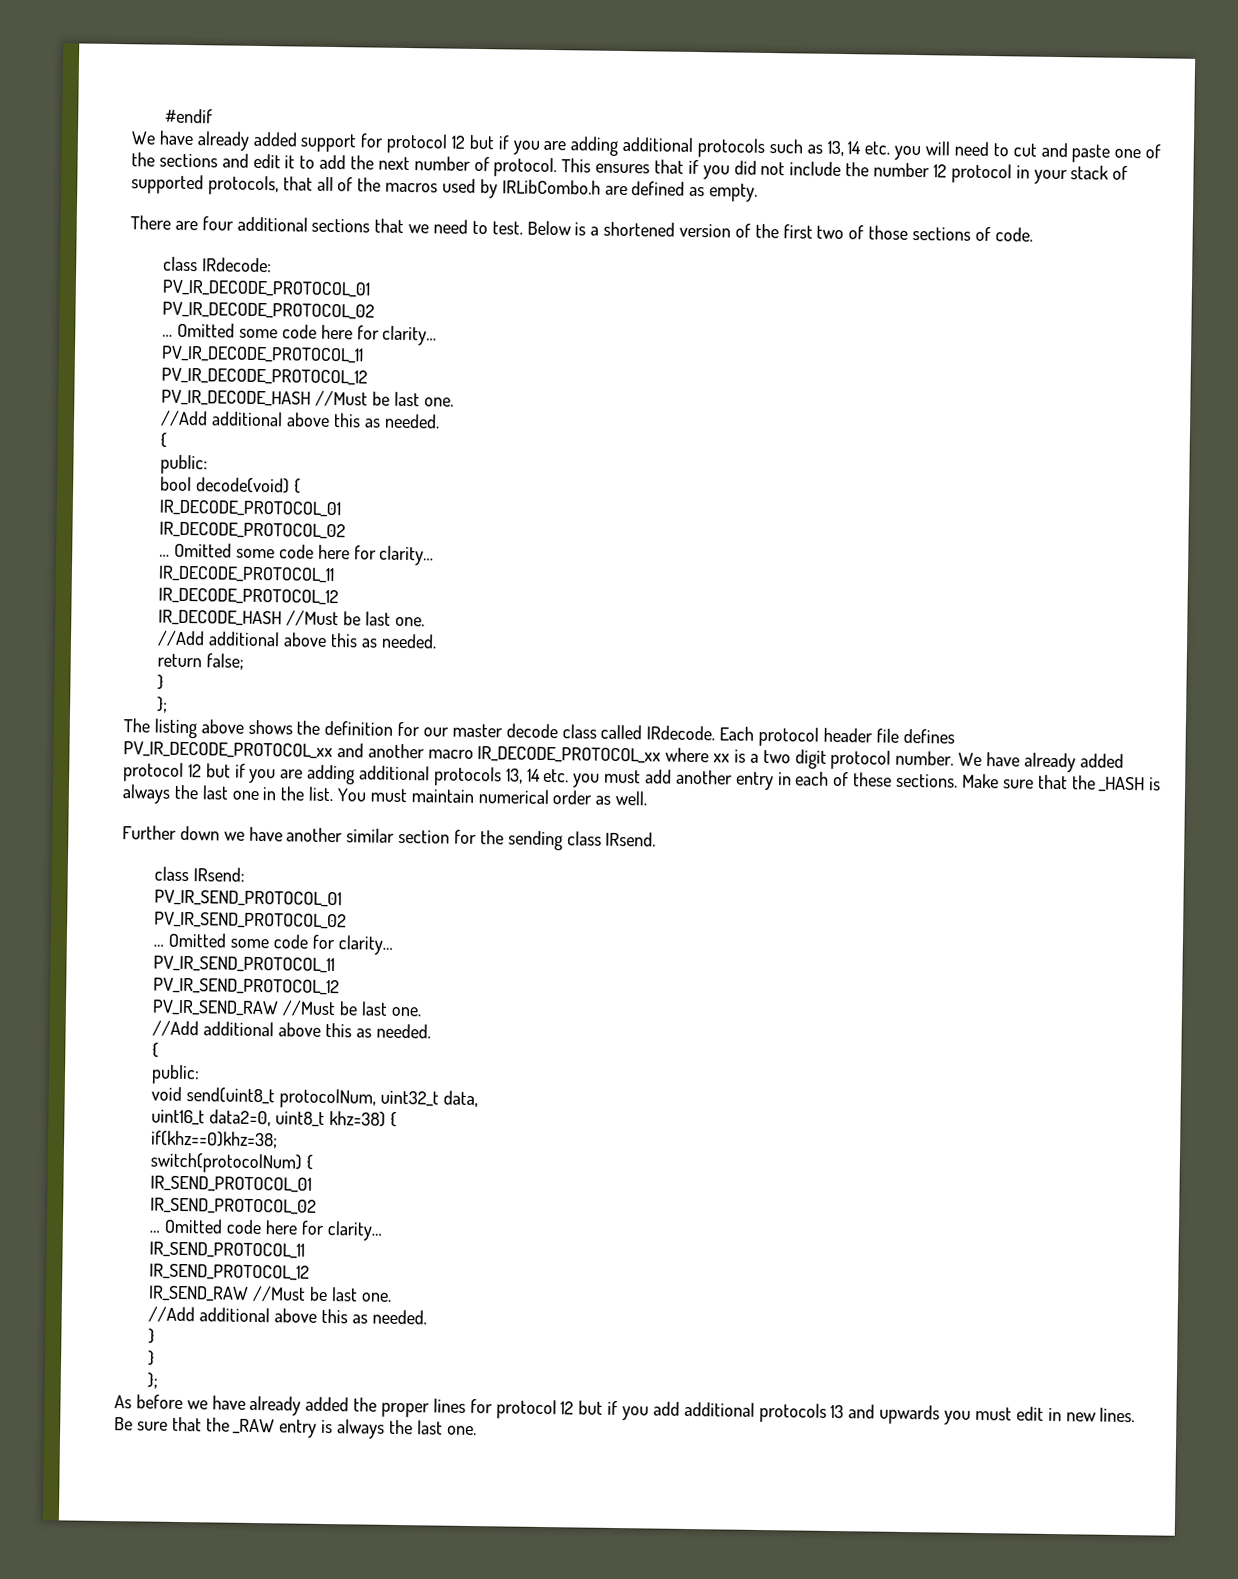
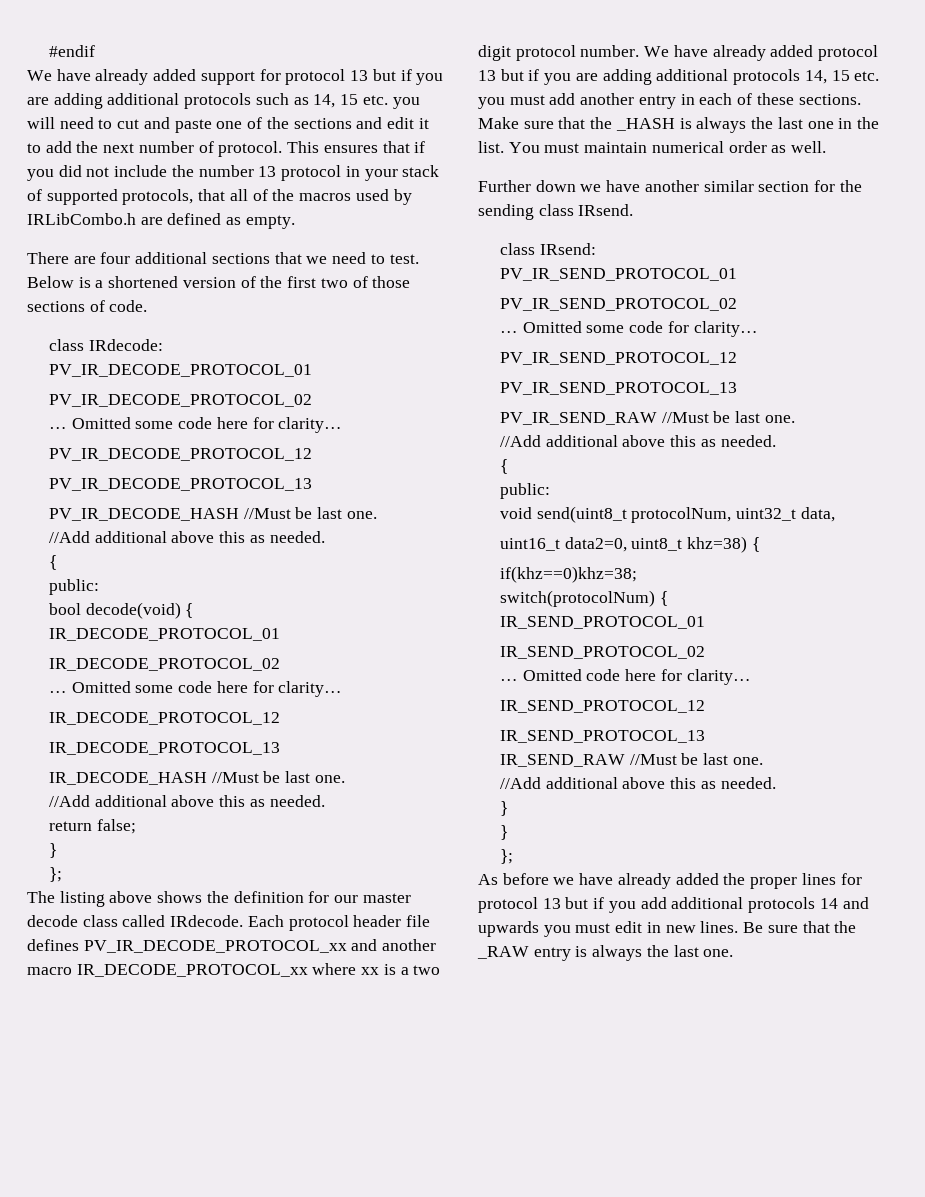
- We have already added support for protocol 12 but if you are adding additional protocols such as 13, 14 etc. you will need to cut and paste one of the sections and edit it to add the next number of protocol.
+ We have already added support for protocol 13 but if you are adding additional protocols such as 14, 15 etc. you will need to cut and paste one of the sections and edit it to add the next number of protocol.
- This ensures that if you did not include the number 12 protocol in your stack of supported protocols, that all of the macros used by IRLibCombo.h are defined as empty.
+ This ensures that if you did not include the number 13 protocol in your stack of supported protocols, that all of the macros used by IRLibCombo.h are defined as empty.
- PV_IR_DECODE_PROTOCOL_11
  PV_IR_DECODE_PROTOCOL_12
+ PV_IR_DECODE_PROTOCOL_13
- IR_DECODE_PROTOCOL_11
  IR_DECODE_PROTOCOL_12
+ IR_DECODE_PROTOCOL_13
- We have already added protocol 12 but if you are adding additional protocols 13, 14 etc. you must add another entry in each of these sections.
+ We have already added protocol 13 but if you are adding additional protocols 14, 15 etc. you must add another entry in each of these sections.
- PV_IR_SEND_PROTOCOL_11
  PV_IR_SEND_PROTOCOL_12
+ PV_IR_SEND_PROTOCOL_13
- IR_SEND_PROTOCOL_11
  IR_SEND_PROTOCOL_12
+ IR_SEND_PROTOCOL_13
- As before we have already added the proper lines for protocol 12 but if you add additional protocols 13 and upwards you must edit in new lines.
+ As before we have already added the proper lines for protocol 13 but if you add additional protocols 14 and upwards you must edit in new lines.

